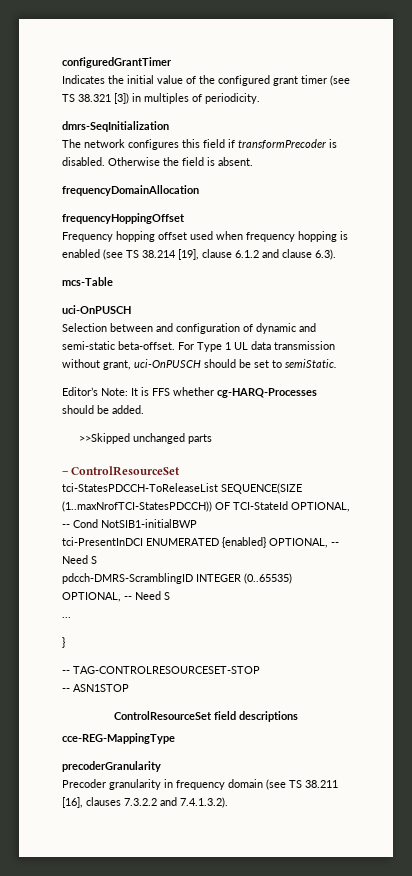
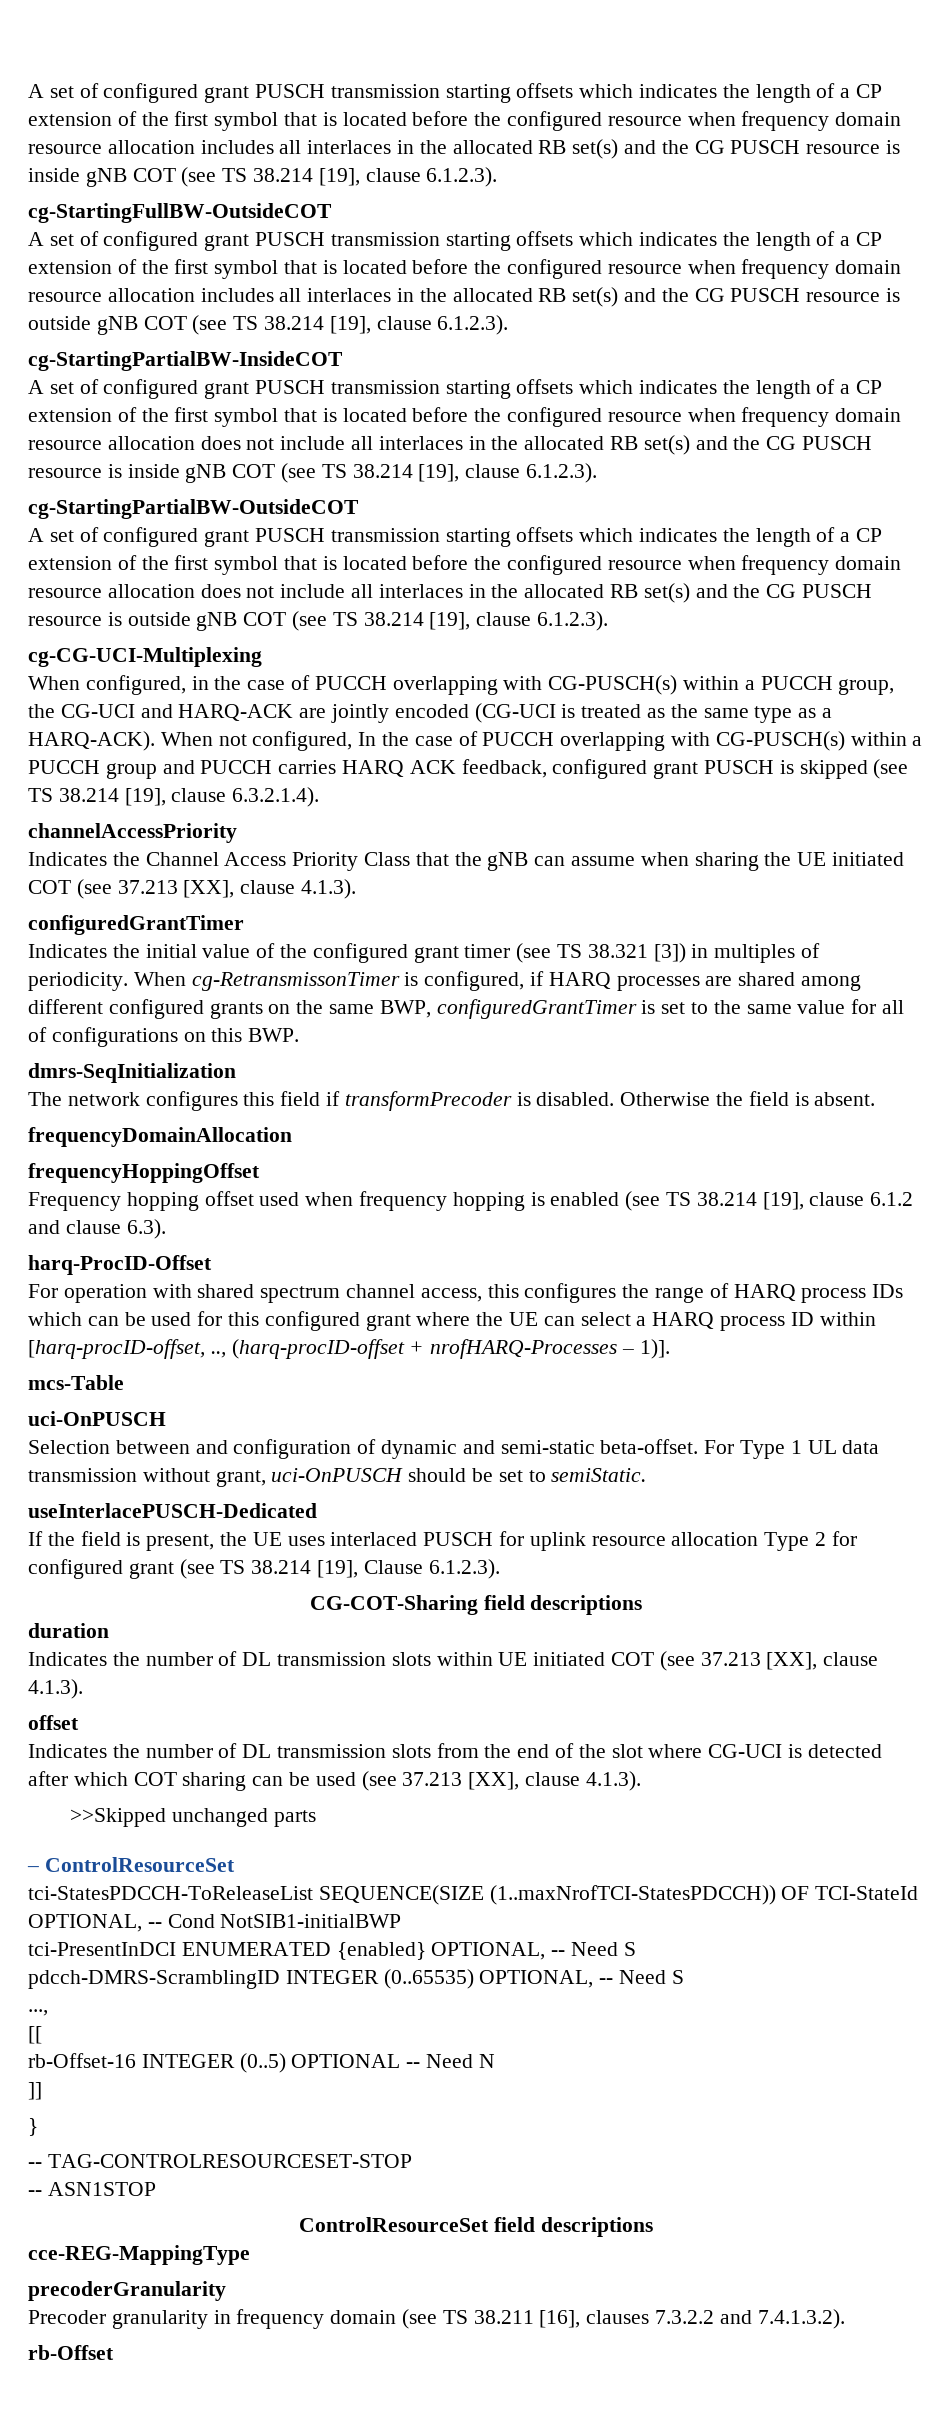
+ A set of configured grant PUSCH transmission starting offsets which indicates the length of a CP extension of the first symbol that is located before the configured resource when frequency domain resource allocation includes all interlaces in the allocated RB set(s) and the CG PUSCH resource is inside gNB COT (see TS 38.214 [19], clause 6.1.2.3).
+ cg-StartingFullBW-OutsideCOT
+ A set of configured grant PUSCH transmission starting offsets which indicates the length of a CP extension of the first symbol that is located before the configured resource when frequency domain resource allocation includes all interlaces in the allocated RB set(s) and the CG PUSCH resource is outside gNB COT (see TS 38.214 [19], clause 6.1.2.3).
+ cg-StartingPartialBW-InsideCOT
+ A set of configured grant PUSCH transmission starting offsets which indicates the length of a CP extension of the first symbol that is located before the configured resource when frequency domain resource allocation does not include all interlaces in the allocated RB set(s) and the CG PUSCH resource is inside gNB COT (see TS 38.214 [19], clause 6.1.2.3).
+ cg-StartingPartialBW-OutsideCOT
+ A set of configured grant PUSCH transmission starting offsets which indicates the length of a CP extension of the first symbol that is located before the configured resource when frequency domain resource allocation does not include all interlaces in the allocated RB set(s) and the CG PUSCH resource is outside gNB COT (see TS 38.214 [19], clause 6.1.2.3).
+ cg-CG-UCI-Multiplexing
+ When configured, in the case of PUCCH overlapping with CG-PUSCH(s) within a PUCCH group, the CG-UCI and HARQ-ACK are jointly encoded (CG-UCI is treated as the same type as a HARQ-ACK). When not configured, In the case of PUCCH overlapping with CG-PUSCH(s) within a PUCCH group and PUCCH carries HARQ ACK feedback, configured grant PUSCH is skipped (see TS 38.214 [19], clause 6.3.2.1.4).
+ channelAccessPriority
+ Indicates the Channel Access Priority Class that the gNB can assume when sharing the UE initiated COT (see 37.213 [XX], clause 4.1.3).
+ When cg-RetransmissonTimer is configured, if HARQ processes are shared among different configured grants on the same BWP, configuredGrantTimer is set to the same value for all of configurations on this BWP.
+ harq-ProcID-Offset
+ For operation with shared spectrum channel access, this configures the range of HARQ process IDs which can be used for this configured grant where the UE can select a HARQ process ID within [harq-procID-offset, .., (harq-procID-offset + nrofHARQ-Processes – 1)].
- Editor’s Note: It is FFS whether cg-HARQ-Processes should be added.
+ useInterlacePUSCH-Dedicated
+ If the field is present, the UE uses interlaced PUSCH for uplink resource allocation Type 2 for configured grant (see TS 38.214 [19], Clause 6.1.2.3).
+ CG-COT-Sharing field descriptions
+ duration
+ Indicates the number of DL transmission slots within UE initiated COT (see 37.213 [XX], clause 4.1.3).
+ offset
+ Indicates the number of DL transmission slots from the end of the slot where CG-UCI is detected after which COT sharing can be used (see 37.213 [XX], clause 4.1.3).
- ...
+ ...,
+ [[
+ rb-Offset-16 INTEGER (0..5) OPTIONAL -- Need N
+ ]]
+ rb-Offset

